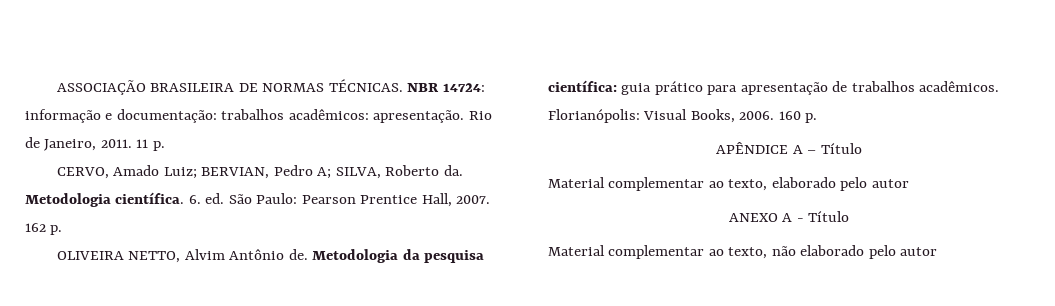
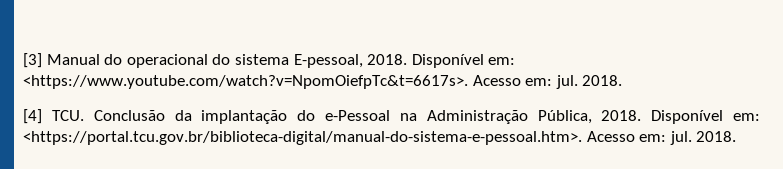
- ASSOCIAÇÃO BRASILEIRA DE NORMAS TÉCNICAS. NBR 14724: informação e documentação: trabalhos acadêmicos: apresentação. Rio de Janeiro, 2011. 11 p.
- CERVO, Amado Luiz; BERVIAN, Pedro A; SILVA, Roberto da. Metodologia científica. 6. ed. São Paulo: Pearson Prentice Hall, 2007. 162 p.
- OLIVEIRA NETTO, Alvim Antônio de. Metodologia da pesquisa científica: guia prático para apresentação de trabalhos acadêmicos. Florianópolis: Visual Books, 2006. 160 p.
- APÊNDICE A – Título
- Material complementar ao texto, elaborado pelo autor
- ANEXO A - Título
- Material complementar ao texto, não elaborado pelo autor
+ [3] Manual do operacional do sistema E-pessoal, 2018. Disponível em: <https://www.youtube.com/watch?v=NpomOiefpTc&t=6617s>. Acesso em: jul. 2018.
+ [4] TCU. Conclusão da implantação do e-Pessoal na Administração Pública, 2018. Disponível em: <https://portal.tcu.gov.br/biblioteca-digital/manual-do-sistema-e-pessoal.htm>. Acesso em: jul. 2018.

